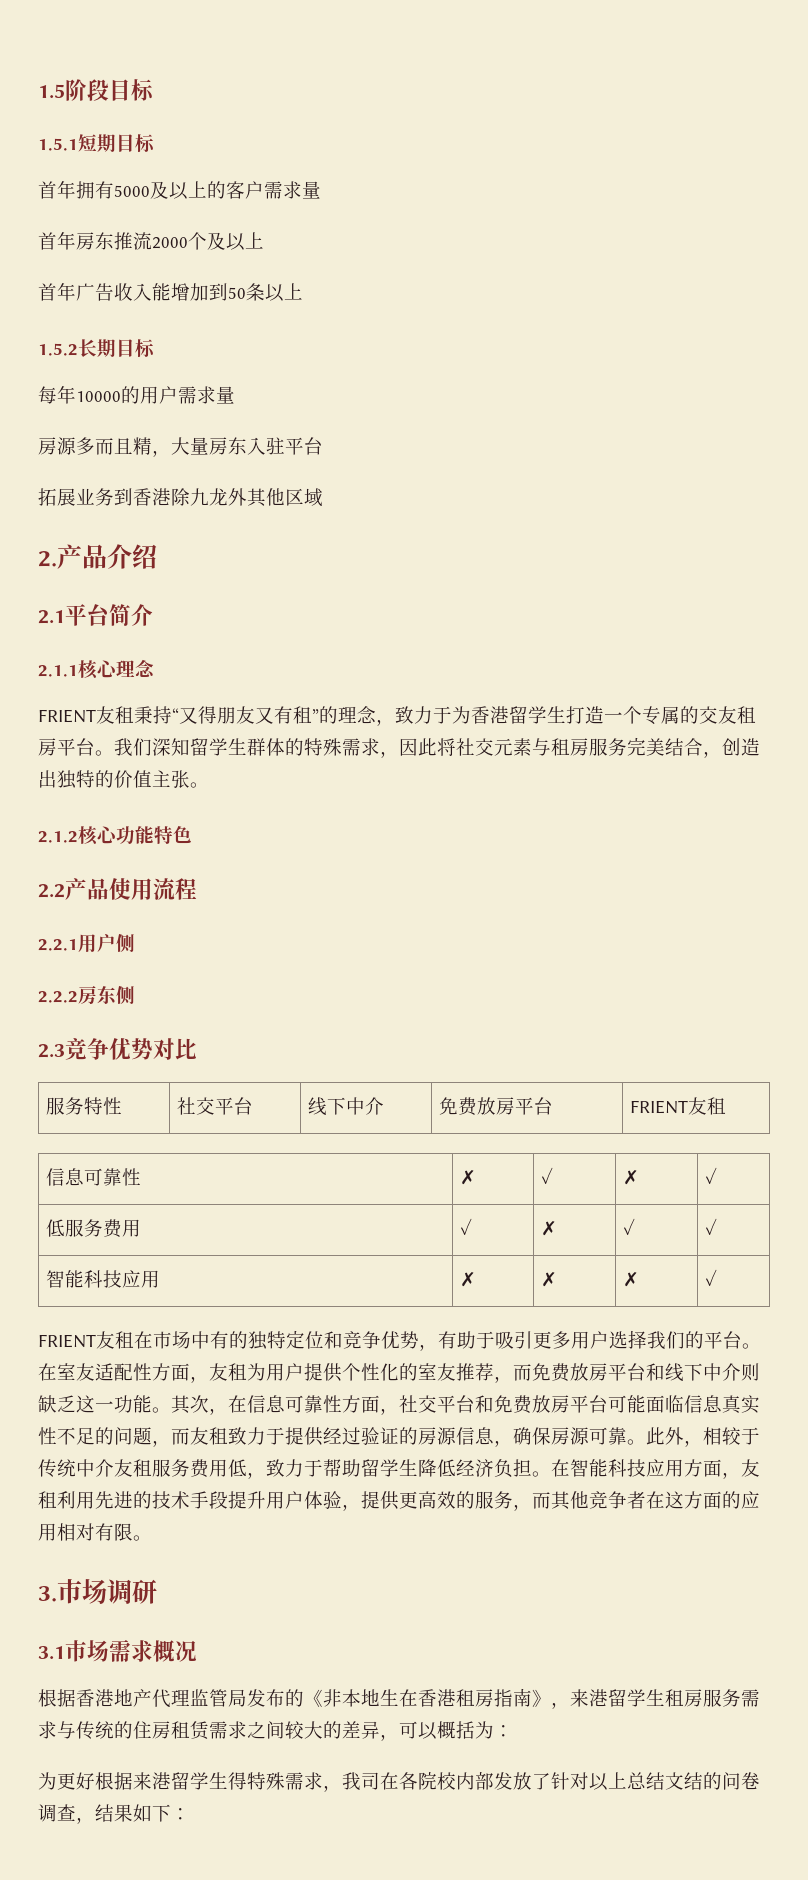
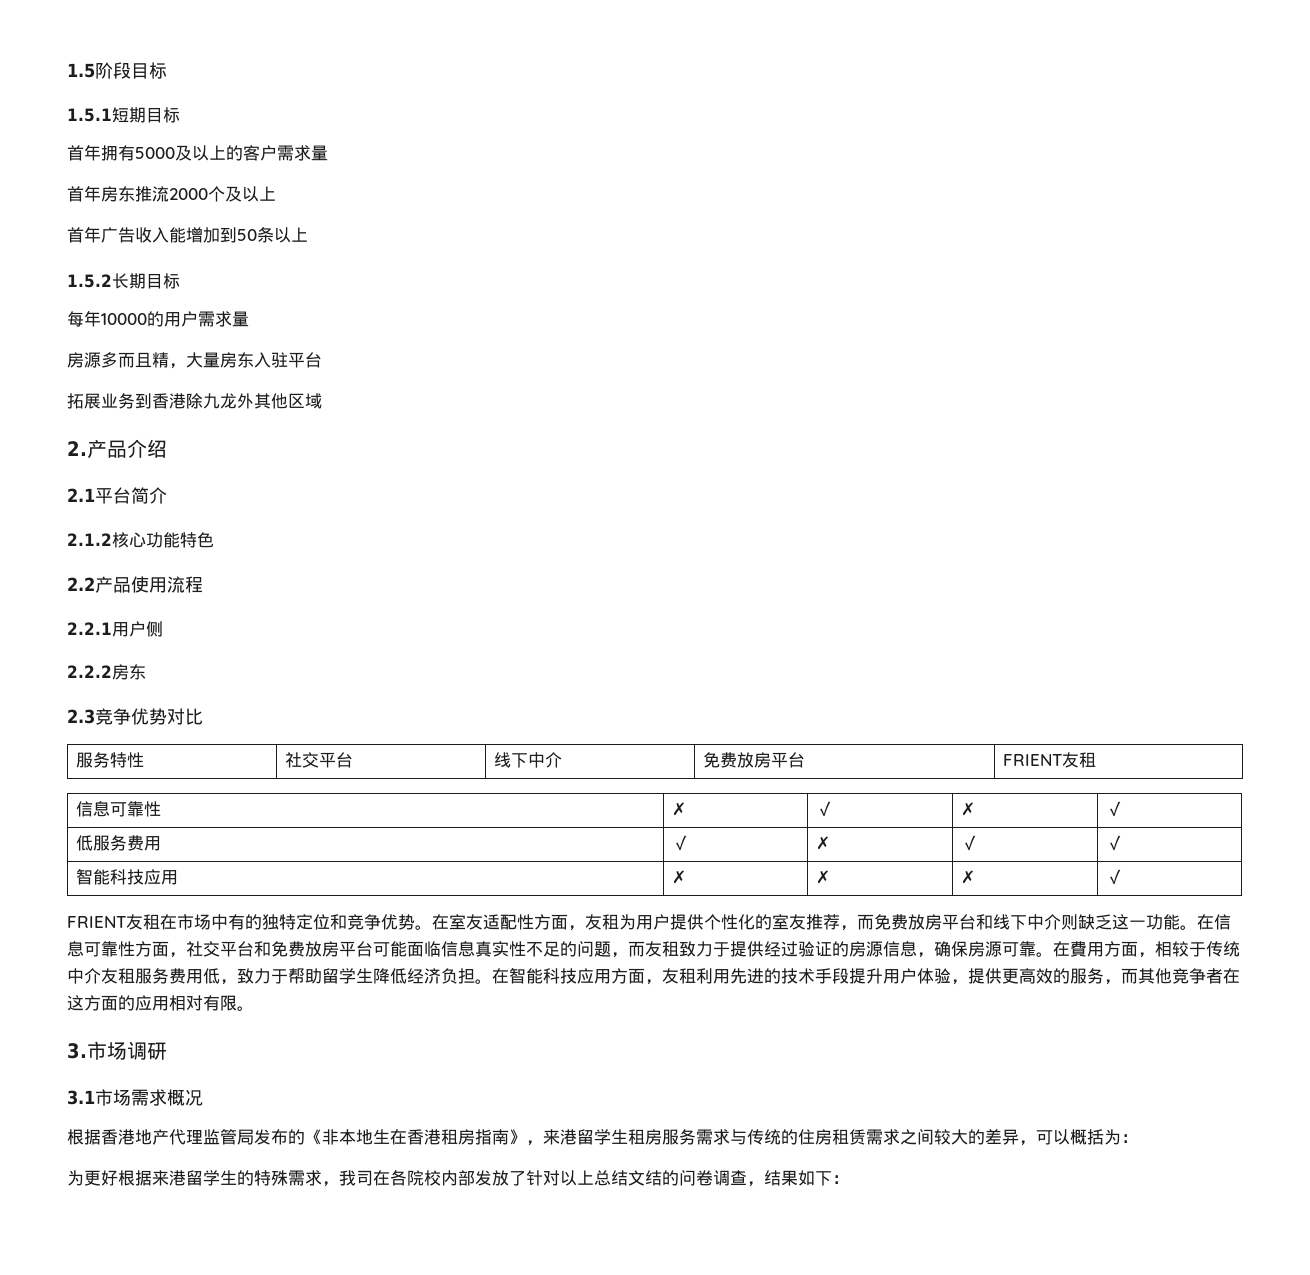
- 2.1.1核心理念
- FRIENT友租秉持“又得朋友又有租”的理念，致力于为香港留学生打造一个专属的交友租房平台。我们深知留学生群体的特殊需求，因此将社交元素与租房服务完美结合，创造出独特的价值主张。
- 2.2.2房东侧
+ 2.2.2房东
- FRIENT友租在市场中有的独特定位和竞争优势，有助于吸引更多用户选择我们的平台。
+ FRIENT友租在市场中有的独特定位和竞争优势。
- 其次，在信息可靠性方面，社交平台和免费放房平台可能面临信息真实性不足的问题，而友租致力于提供经过验证的房源信息，确保房源可靠。
+ 在信息可靠性方面，社交平台和免费放房平台可能面临信息真实性不足的问题，而友租致力于提供经过验证的房源信息，确保房源可靠。
- 此外，相较于传统中介友租服务费用低，致力于帮助留学生降低经济负担。
+ 在費用方面，相较于传统中介友租服务费用低，致力于帮助留学生降低经济负担。
- 为更好根据来港留学生得特殊需求，我司在各院校内部发放了针对以上总结文结的问卷调查，结果如下：
+ 为更好根据来港留学生的特殊需求，我司在各院校内部发放了针对以上总结文结的问卷调查，结果如下：

